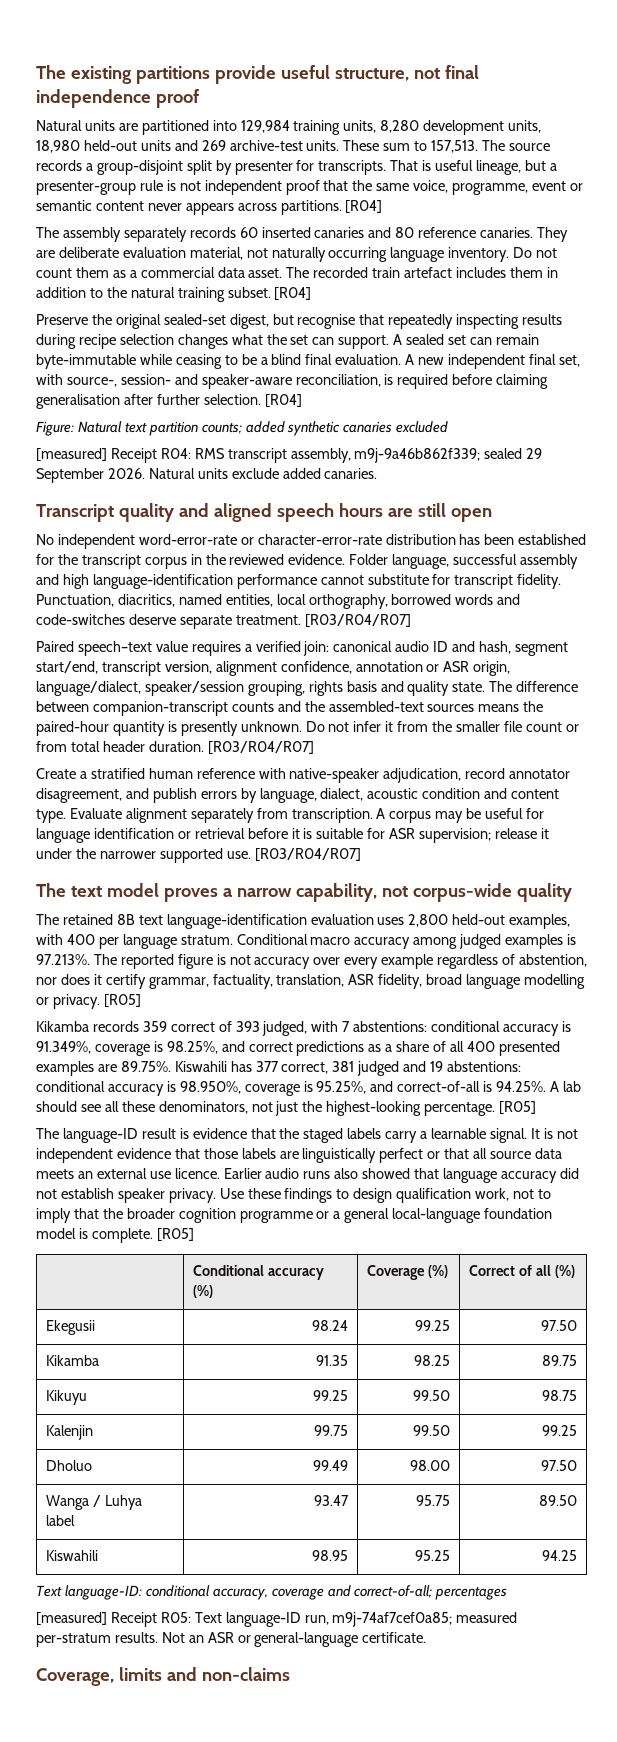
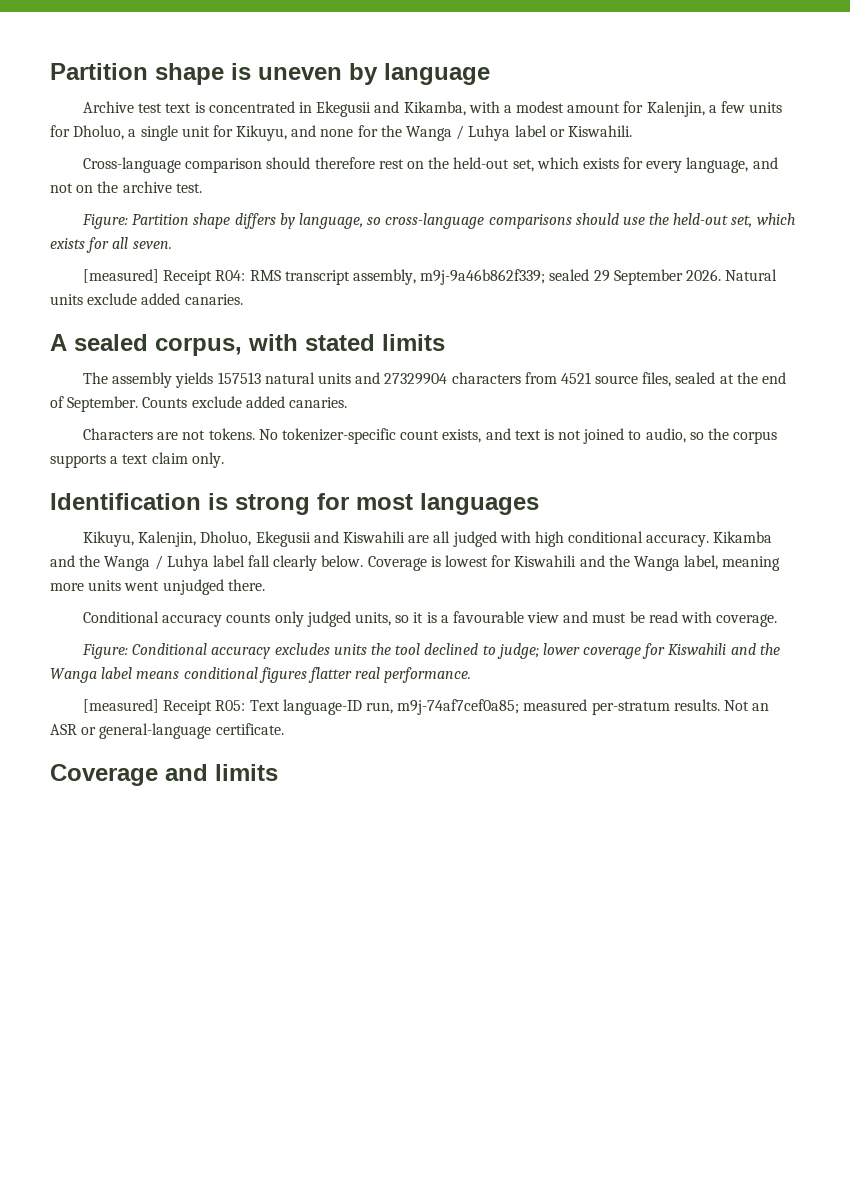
- The existing partitions provide useful structure, not final independence proof
- Natural units are partitioned into 129,984 training units, 8,280 development units, 18,980 held-out units and 269 archive-test units. These sum to 157,513. The source records a group-disjoint split by presenter for transcripts. That is useful lineage, but a presenter-group rule is not independent proof that the same voice, programme, event or semantic content never appears across partitions. [R04]
- The assembly separately records 60 inserted canaries and 80 reference canaries. They are deliberate evaluation material, not naturally occurring language inventory. Do not count them as a commercial data asset. The recorded train artefact includes them in addition to the natural training subset. [R04]
- Preserve the original sealed-set digest, but recognise that repeatedly inspecting results during recipe selection changes what the set can support. A sealed set can remain byte-immutable while ceasing to be a blind final evaluation. A new independent final set, with source-, session- and speaker-aware reconciliation, is required before claiming generalisation after further selection. [R04]
- Figure: Natural text partition counts; added synthetic canaries excluded
+ Partition shape is uneven by language
+ Archive test text is concentrated in Ekegusii and Kikamba, with a modest amount for Kalenjin, a few units for Dholuo, a single unit for Kikuyu, and none for the Wanga / Luhya label or Kiswahili.
+ Cross-language comparison should therefore rest on the held-out set, which exists for every language, and not on the archive test.
+ Figure: Partition shape differs by language, so cross-language comparisons should use the held-out set, which exists for all seven.
- Transcript quality and aligned speech hours are still open
- No independent word-error-rate or character-error-rate distribution has been established for the transcript corpus in the reviewed evidence. Folder language, successful assembly and high language-identification performance cannot substitute for transcript fidelity. Punctuation, diacritics, named entities, local orthography, borrowed words and code-switches deserve separate treatment. [R03/R04/R07]
- Paired speech–text value requires a verified join: canonical audio ID and hash, segment start/end, transcript version, alignment confidence, annotation or ASR origin, language/dialect, speaker/session grouping, rights basis and quality state. The difference between companion-transcript counts and the assembled-text sources means the paired-hour quantity is presently unknown. Do not infer it from the smaller file count or from total header duration. [R03/R04/R07]
- Create a stratified human reference with native-speaker adjudication, record annotator disagreement, and publish errors by language, dialect, acoustic condition and content type. Evaluate alignment separately from transcription. A corpus may be useful for language identification or retrieval before it is suitable for ASR supervision; release it under the narrower supported use. [R03/R04/R07]
- The text model proves a narrow capability, not corpus-wide quality
- The retained 8B text language-identification evaluation uses 2,800 held-out examples, with 400 per language stratum. Conditional macro accuracy among judged examples is 97.213%. The reported figure is not accuracy over every example regardless of abstention, nor does it certify grammar, factuality, translation, ASR fidelity, broad language modelling or privacy. [R05]
- Kikamba records 359 correct of 393 judged, with 7 abstentions: conditional accuracy is 91.349%, coverage is 98.25%, and correct predictions as a share of all 400 presented examples are 89.75%. Kiswahili has 377 correct, 381 judged and 19 abstentions: conditional accuracy is 98.950%, coverage is 95.25%, and correct-of-all is 94.25%. A lab should see all these denominators, not just the highest-looking percentage. [R05]
- The language-ID result is evidence that the staged labels carry a learnable signal. It is not independent evidence that those labels are linguistically perfect or that all source data meets an external use licence. Earlier audio runs also showed that language accuracy did not establish speaker privacy. Use these findings to design qualification work, not to imply that the broader cognition programme or a general local-language foundation model is complete. [R05]
- | Conditional accuracy (%) | Coverage (%) | Correct of all (%)
- Ekegusii | 98.24 | 99.25 | 97.50
- Kikamba | 91.35 | 98.25 | 89.75
- Kikuyu | 99.25 | 99.50 | 98.75
- Kalenjin | 99.75 | 99.50 | 99.25
- Dholuo | 99.49 | 98.00 | 97.50
- Wanga / Luhya label | 93.47 | 95.75 | 89.50
- Kiswahili | 98.95 | 95.25 | 94.25
- Text language-ID: conditional accuracy, coverage and correct-of-all; percentages
+ A sealed corpus, with stated limits
+ The assembly yields 157513 natural units and 27329904 characters from 4521 source files, sealed at the end of September. Counts exclude added canaries.
+ Characters are not tokens. No tokenizer-specific count exists, and text is not joined to audio, so the corpus supports a text claim only.
+ Identification is strong for most languages
+ Kikuyu, Kalenjin, Dholuo, Ekegusii and Kiswahili are all judged with high conditional accuracy. Kikamba and the Wanga / Luhya label fall clearly below. Coverage is lowest for Kiswahili and the Wanga label, meaning more units went unjudged there.
+ Conditional accuracy counts only judged units, so it is a favourable view and must be read with coverage.
+ Figure: Conditional accuracy excludes units the tool declined to judge; lower coverage for Kiswahili and the Wanga label means conditional figures flatter real performance.
- Coverage, limits and non-claims
+ Coverage and limits

